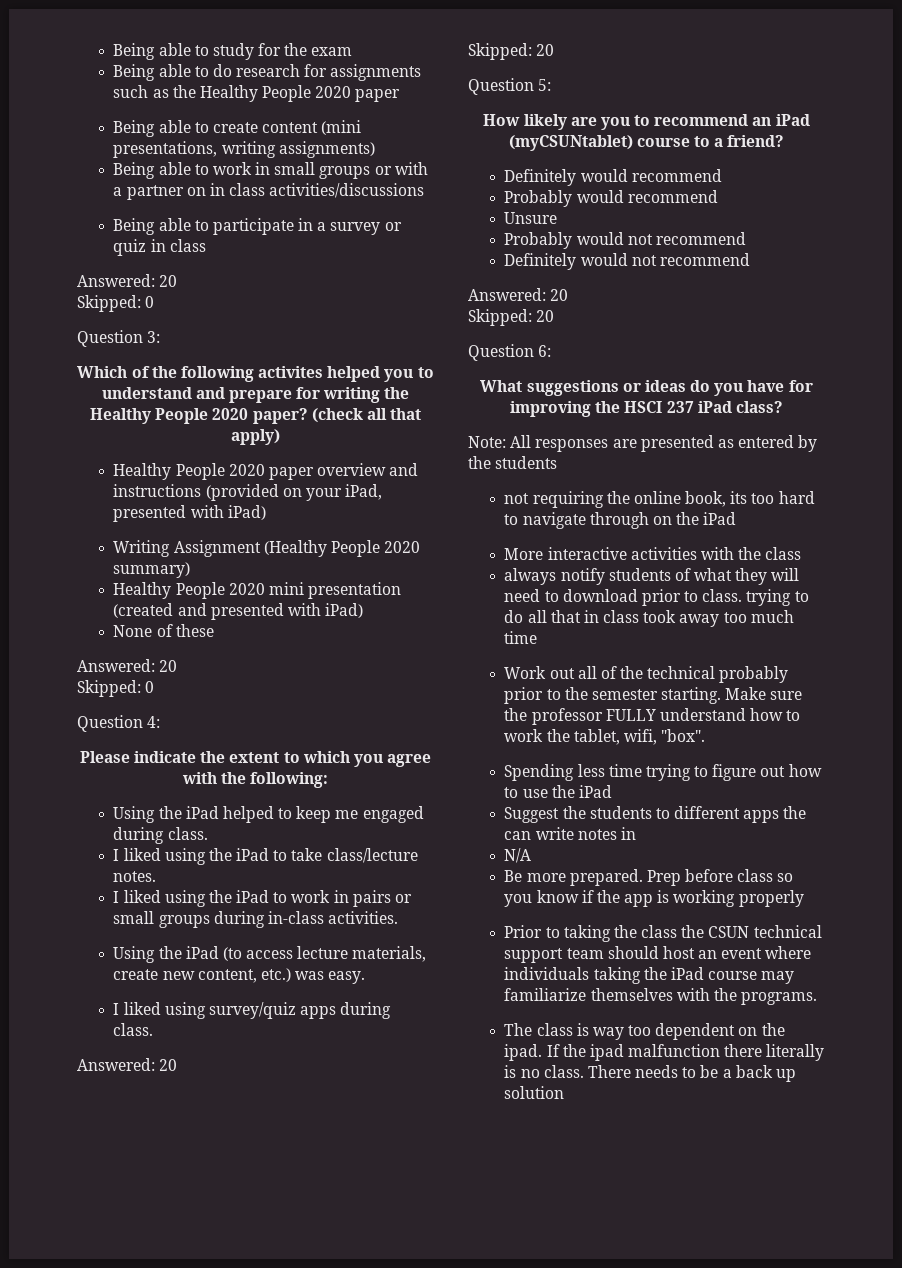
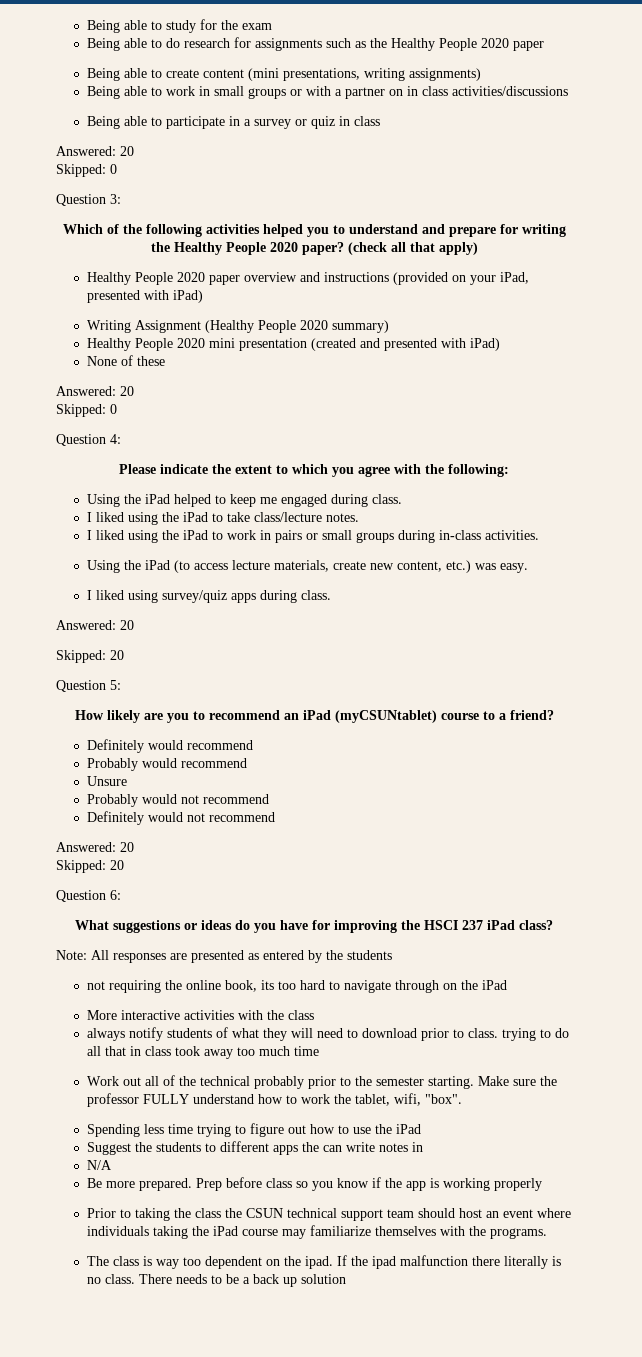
- Which of the following activites helped you to understand and prepare for writing the Healthy People 2020 paper?
+ Which of the following activities helped you to understand and prepare for writing the Healthy People 2020 paper?

